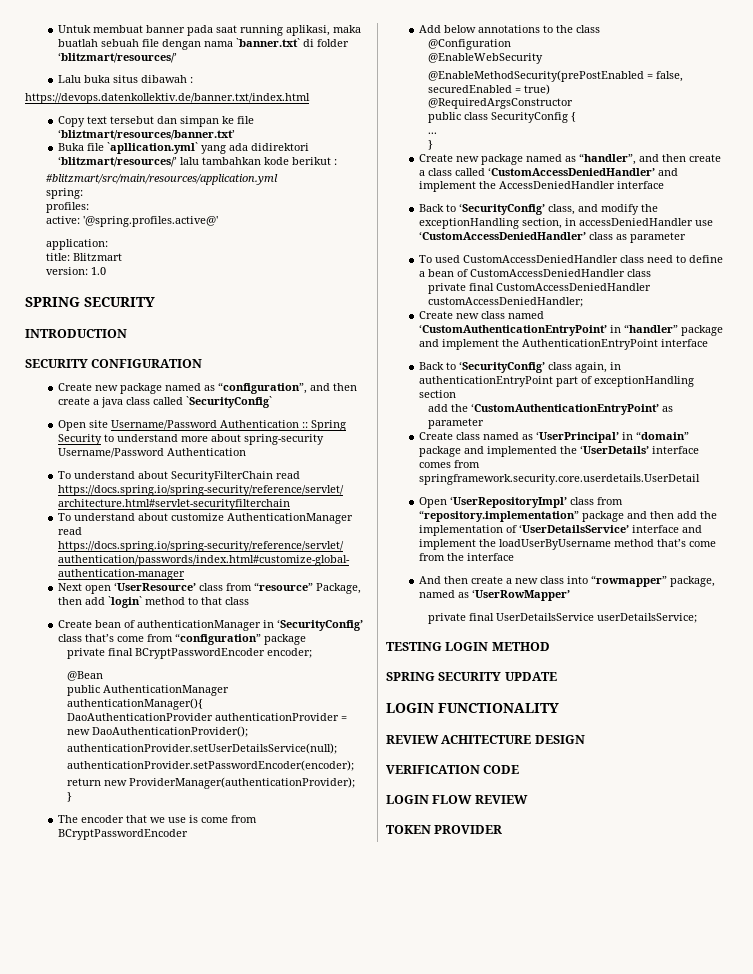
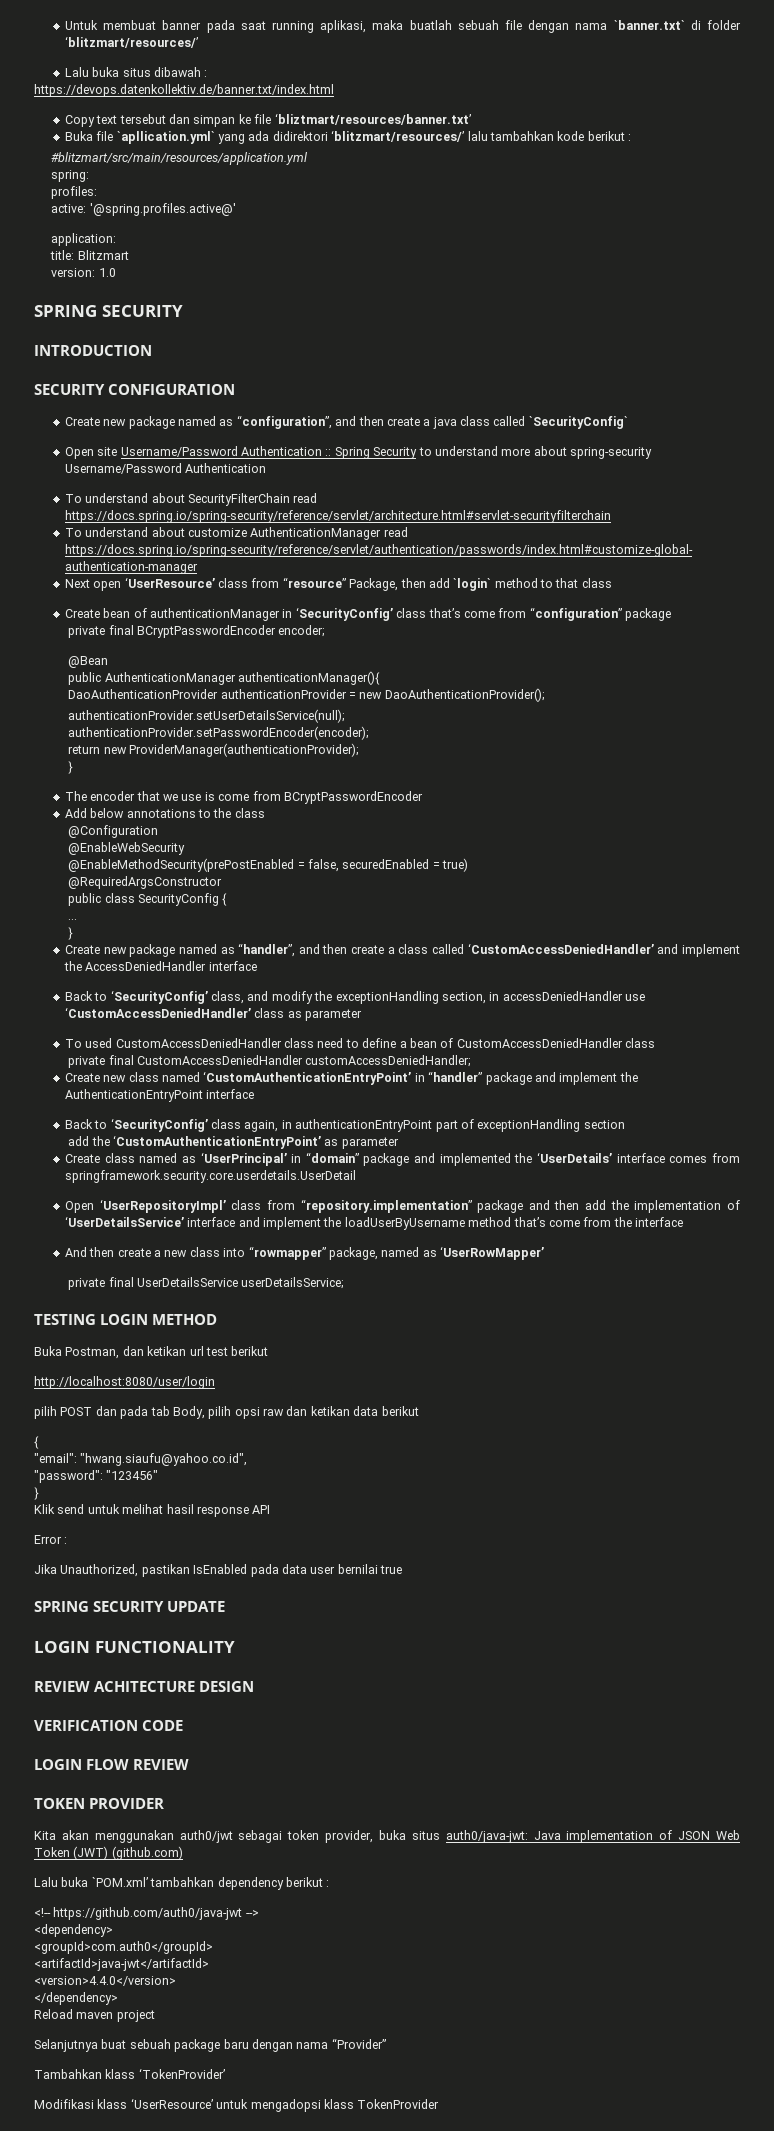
+ Buka Postman, dan ketikan url test berikut
+ http://localhost:8080/user/login
+ pilih POST dan pada tab Body, pilih opsi raw dan ketikan data berikut
+ {
+ "email": "hwang.siaufu@yahoo.co.id",
+ "password": "123456"
+ }
+ Klik send untuk melihat hasil response API
+ Error :
+ Jika Unauthorized, pastikan IsEnabled pada data user bernilai true
+ Kita akan menggunakan auth0/jwt sebagai token provider, buka situs auth0/java-jwt: Java implementation of JSON Web Token (JWT) (github.com)
+ Lalu buka `POM.xml’ tambahkan dependency berikut :
+ <!-- https://github.com/auth0/java-jwt -->
+ <dependency>
+ <groupId>com.auth0</groupId>
+ <artifactId>java-jwt</artifactId>
+ <version>4.4.0</version>
+ </dependency>
+ Reload maven project
+ Selanjutnya buat sebuah package baru dengan nama “Provider”
+ Tambahkan klass ‘TokenProvider’
+ Modifikasi klass ‘UserResource’ untuk mengadopsi klass TokenProvider

